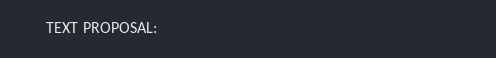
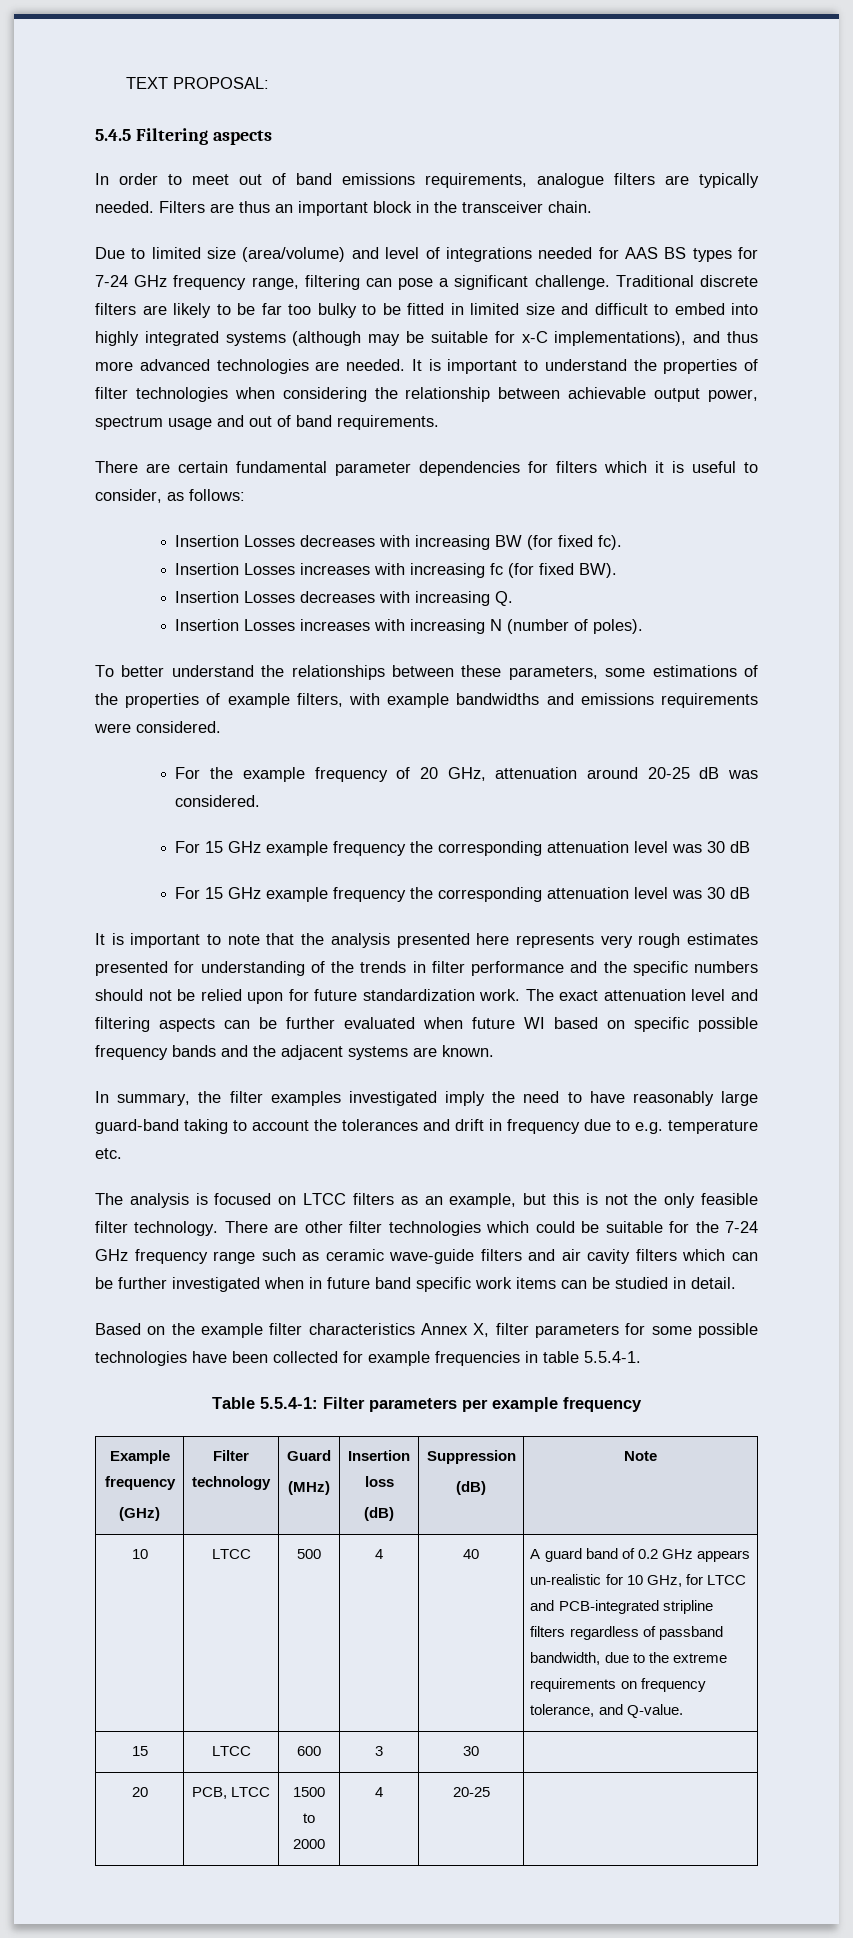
+ 5.4.5 Filtering aspects
+ In order to meet out of band emissions requirements, analogue filters are typically needed. Filters are thus an important block in the transceiver chain.
+ Due to limited size (area/volume) and level of integrations needed for AAS BS types for 7-24 GHz frequency range, filtering can pose a significant challenge. Traditional discrete filters are likely to be far too bulky to be fitted in limited size and difficult to embed into highly integrated systems (although may be suitable for x-C implementations), and thus more advanced technologies are needed. It is important to understand the properties of filter technologies when considering the relationship between achievable output power, spectrum usage and out of band requirements.
+ There are certain fundamental parameter dependencies for filters which it is useful to consider, as follows:
+ Insertion Losses decreases with increasing BW (for fixed fc).
+ Insertion Losses increases with increasing fc (for fixed BW).
+ Insertion Losses decreases with increasing Q.
+ Insertion Losses increases with increasing N (number of poles).
+ To better understand the relationships between these parameters, some estimations of the properties of example filters, with example bandwidths and emissions requirements were considered.
+ For the example frequency of 20 GHz, attenuation around 20-25 dB was considered.
+ For 15 GHz example frequency the corresponding attenuation level was 30 dB
+ For 15 GHz example frequency the corresponding attenuation level was 30 dB
+ It is important to note that the analysis presented here represents very rough estimates presented for understanding of the trends in filter performance and the specific numbers should not be relied upon for future standardization work. The exact attenuation level and filtering aspects can be further evaluated when future WI based on specific possible frequency bands and the adjacent systems are known.
+ In summary, the filter examples investigated imply the need to have reasonably large guard-band taking to account the tolerances and drift in frequency due to e.g. temperature etc.
+ The analysis is focused on LTCC filters as an example, but this is not the only feasible filter technology. There are other filter technologies which could be suitable for the 7-24 GHz frequency range such as ceramic wave-guide filters and air cavity filters which can be further investigated when in future band specific work items can be studied in detail.
+ Based on the example filter characteristics Annex X, filter parameters for some possible technologies have been collected for example frequencies in table 5.5.4-1.
+ Table 5.5.4-1: Filter parameters per example frequency
+ Example frequency
+ (GHz) | Filter technology | Guard
+ (MHz) | Insertion loss
+ (dB) | Suppression
+ (dB) | Note
+ 10 | LTCC | 500 | 4 | 40 | A guard band of 0.2 GHz appears un-realistic for 10 GHz, for LTCC and PCB-integrated stripline filters regardless of passband bandwidth, due to the extreme requirements on frequency tolerance, and Q-value.
+ 15 | LTCC | 600 | 3 | 30 |
+ 20 | PCB, LTCC | 1500 to 2000 | 4 | 20-25 |

